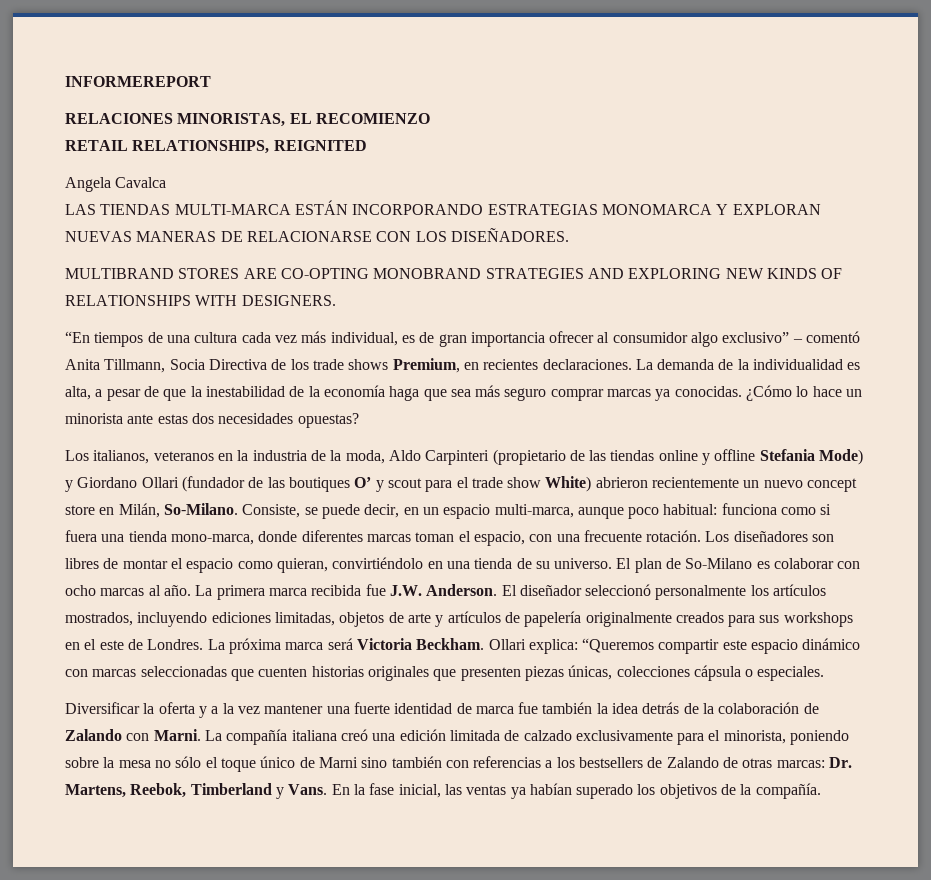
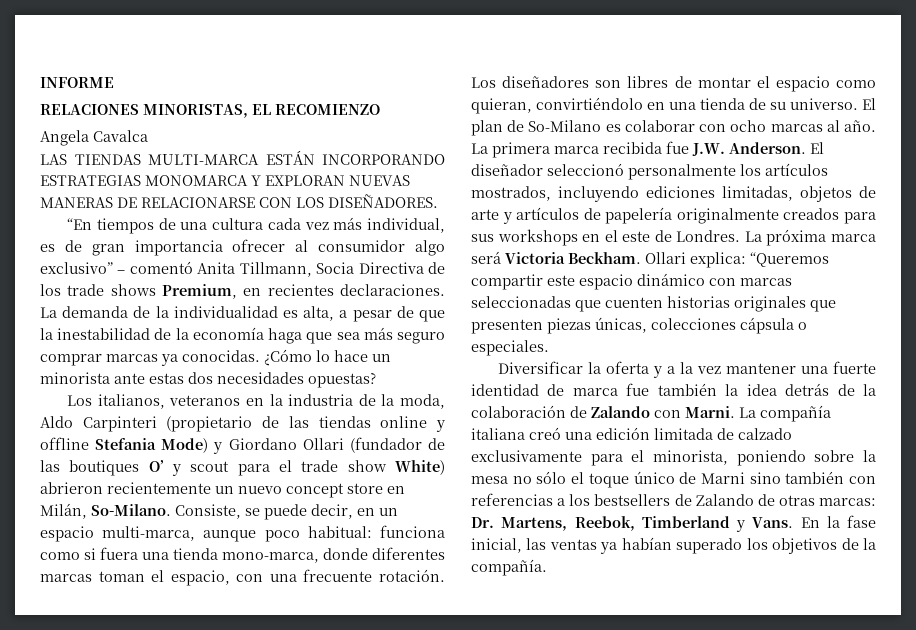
- INFORMEREPORT
+ INFORME
- RETAIL RELATIONSHIPS, REIGNITED
- MULTIBRAND STORES ARE CO-OPTING MONOBRAND STRATEGIES AND EXPLORING NEW KINDS OF RELATIONSHIPS WITH DESIGNERS.

